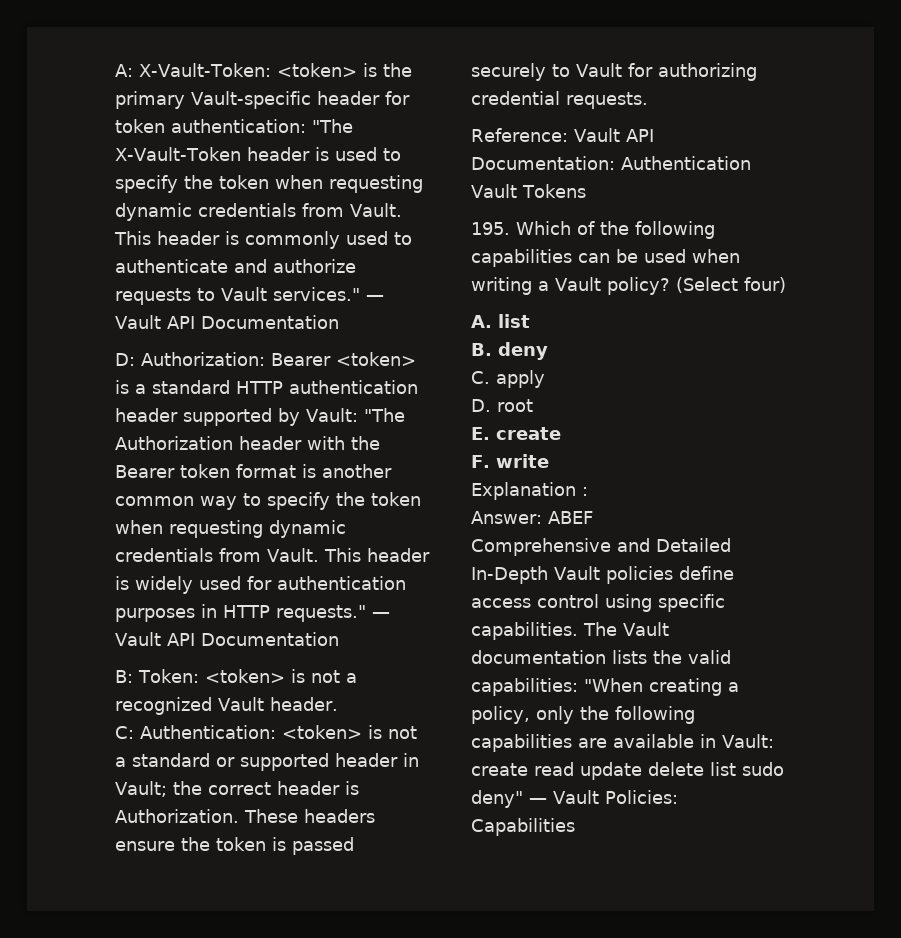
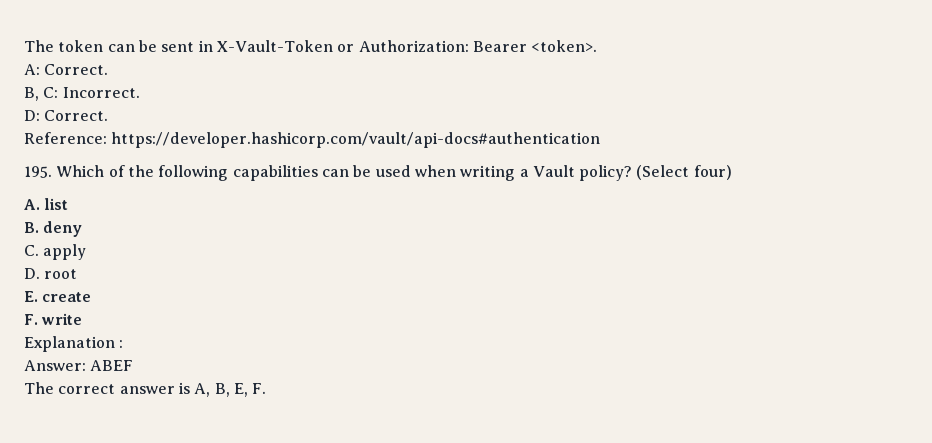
- A: X-Vault-Token: <token> is the primary Vault-specific header for token authentication: "The X-Vault-Token header is used to specify the token when requesting dynamic credentials from Vault. This header is commonly used to authenticate and authorize requests to Vault services." — Vault API Documentation
- D: Authorization: Bearer <token> is a standard HTTP authentication header supported by Vault: "The Authorization header with the Bearer token format is another common way to specify the token when requesting dynamic credentials from Vault. This header is widely used for authentication purposes in HTTP requests." — Vault API Documentation
- B: Token: <token> is not a recognized Vault header.
- C: Authentication: <token> is not a standard or supported header in Vault; the correct header is Authorization. These headers ensure the token is passed securely to Vault for authorizing credential requests.
- Reference: Vault API Documentation: Authentication Vault Tokens
+ The token can be sent in X-Vault-Token or Authorization: Bearer <token>.
+ A: Correct.
+ B, C: Incorrect.
+ D: Correct.
+ Reference: https://developer.hashicorp.com/vault/api-docs#authentication
- Comprehensive and Detailed In-Depth Vault policies define access control using specific capabilities. The Vault documentation lists the valid capabilities: "When creating a policy, only the following capabilities are available in Vault: create read update delete list sudo deny" — Vault Policies: Capabilities
+ The correct answer is A, B, E, F.

